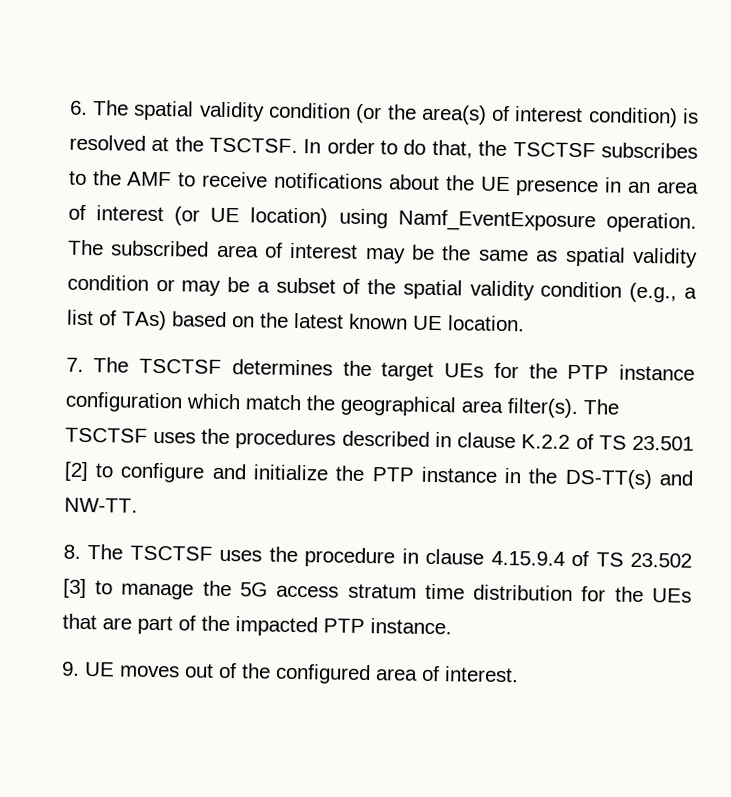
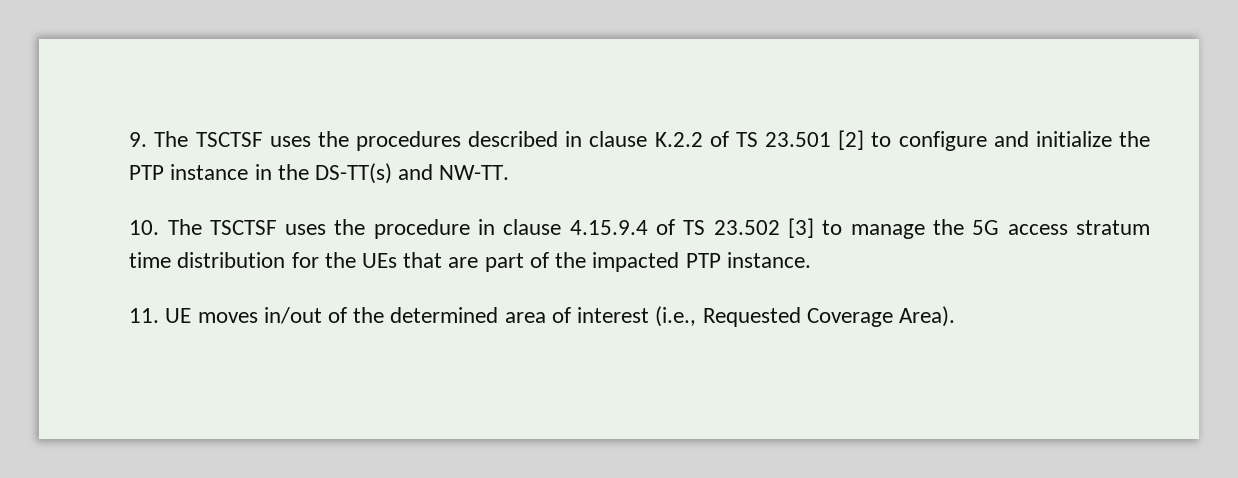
- 6. The spatial validity condition (or the area(s) of interest condition) is resolved at the TSCTSF. In order to do that, the TSCTSF subscribes to the AMF to receive notifications about the UE presence in an area of interest (or UE location) using Namf_EventExposure operation. The subscribed area of interest may be the same as spatial validity condition or may be a subset of the spatial validity condition (e.g., a list of TAs) based on the latest known UE location.
- 7. The TSCTSF determines the target UEs for the PTP instance configuration which match the geographical area filter(s). The TSCTSF uses the procedures described in clause K.2.2 of TS 23.501 [2] to configure and initialize the PTP instance in the DS-TT(s) and NW-TT.
+ 9. The TSCTSF uses the procedures described in clause K.2.2 of TS 23.501 [2] to configure and initialize the PTP instance in the DS-TT(s) and NW-TT.
- 8. The TSCTSF uses the procedure in clause 4.15.9.4 of TS 23.502 [3] to manage the 5G access stratum time distribution for the UEs that are part of the impacted PTP instance.
+ 10. The TSCTSF uses the procedure in clause 4.15.9.4 of TS 23.502 [3] to manage the 5G access stratum time distribution for the UEs that are part of the impacted PTP instance.
- 9. UE moves out of the configured area of interest.
+ 11. UE moves in/out of the determined area of interest (i.e., Requested Coverage Area).

